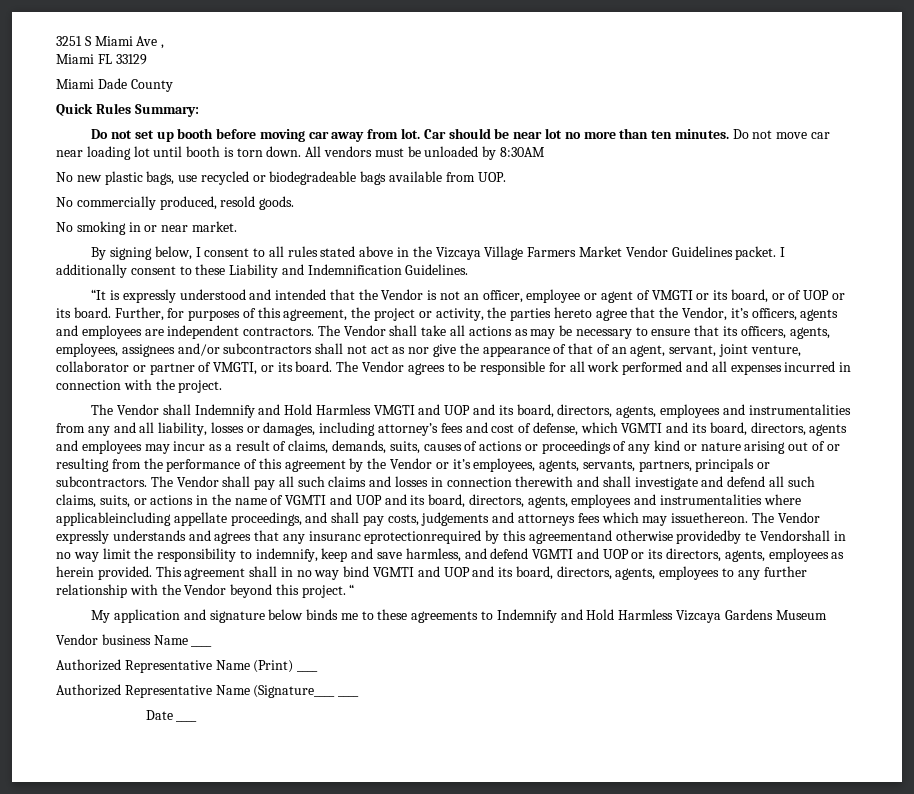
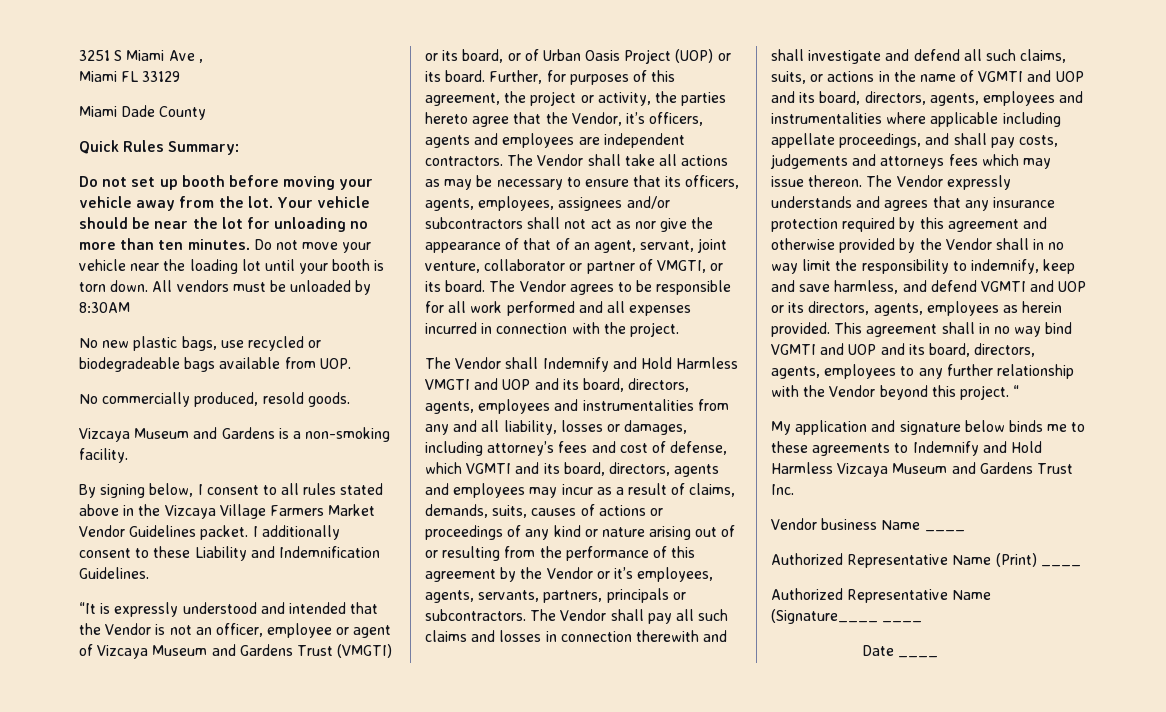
- Do not set up booth before moving car away from lot. Car should be near lot no more than ten minutes.
+ Do not set up booth before moving your vehicle away from the lot. Your vehicle should be near the lot for unloading no more than ten minutes.
- Do not move car near loading lot until booth is torn down.
+ Do not move your vehicle near the loading lot until your booth is torn down.
- No smoking in or near market.
+ Vizcaya Museum and Gardens is a non-smoking facility.
- “It is expressly understood and intended that the Vendor is not an officer, employee or agent of VMGTI or its board, or of UOP or its board.
+ “It is expressly understood and intended that the Vendor is not an officer, employee or agent of Vizcaya Museum and Gardens Trust (VMGTI) or its board, or of Urban Oasis Project (UOP) or its board.
- The Vendor shall pay all such claims and losses in connection therewith and shall investigate and defend all such claims, suits, or actions in the name of VGMTI and UOP and its board, directors, agents, employees and instrumentalities where applicableincluding appellate proceedings, and shall pay costs, judgements and attorneys fees which may issuethereon.
+ The Vendor shall pay all such claims and losses in connection therewith and shall investigate and defend all such claims, suits, or actions in the name of VGMTI and UOP and its board, directors, agents, employees and instrumentalities where applicable including appellate proceedings, and shall pay costs, judgements and attorneys fees which may issue thereon.
- The Vendor expressly understands and agrees that any insuranc eprotectionrequired by this agreementand otherwise providedby te Vendorshall in no way limit the responsibility to indemnify, keep and save harmless, and defend VGMTI and UOP or its directors, agents, employees as herein provided.
+ The Vendor expressly understands and agrees that any insurance protection required by this agreement and otherwise provided by the Vendor shall in no way limit the responsibility to indemnify, keep and save harmless, and defend VGMTI and UOP or its directors, agents, employees as herein provided.
- My application and signature below binds me to these agreements to Indemnify and Hold Harmless Vizcaya Gardens Museum
+ My application and signature below binds me to these agreements to Indemnify and Hold Harmless Vizcaya Museum and Gardens Trust Inc.

